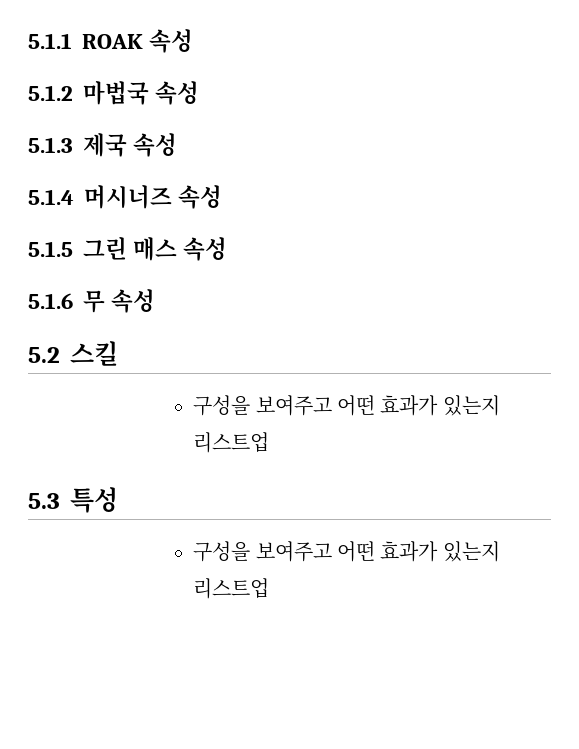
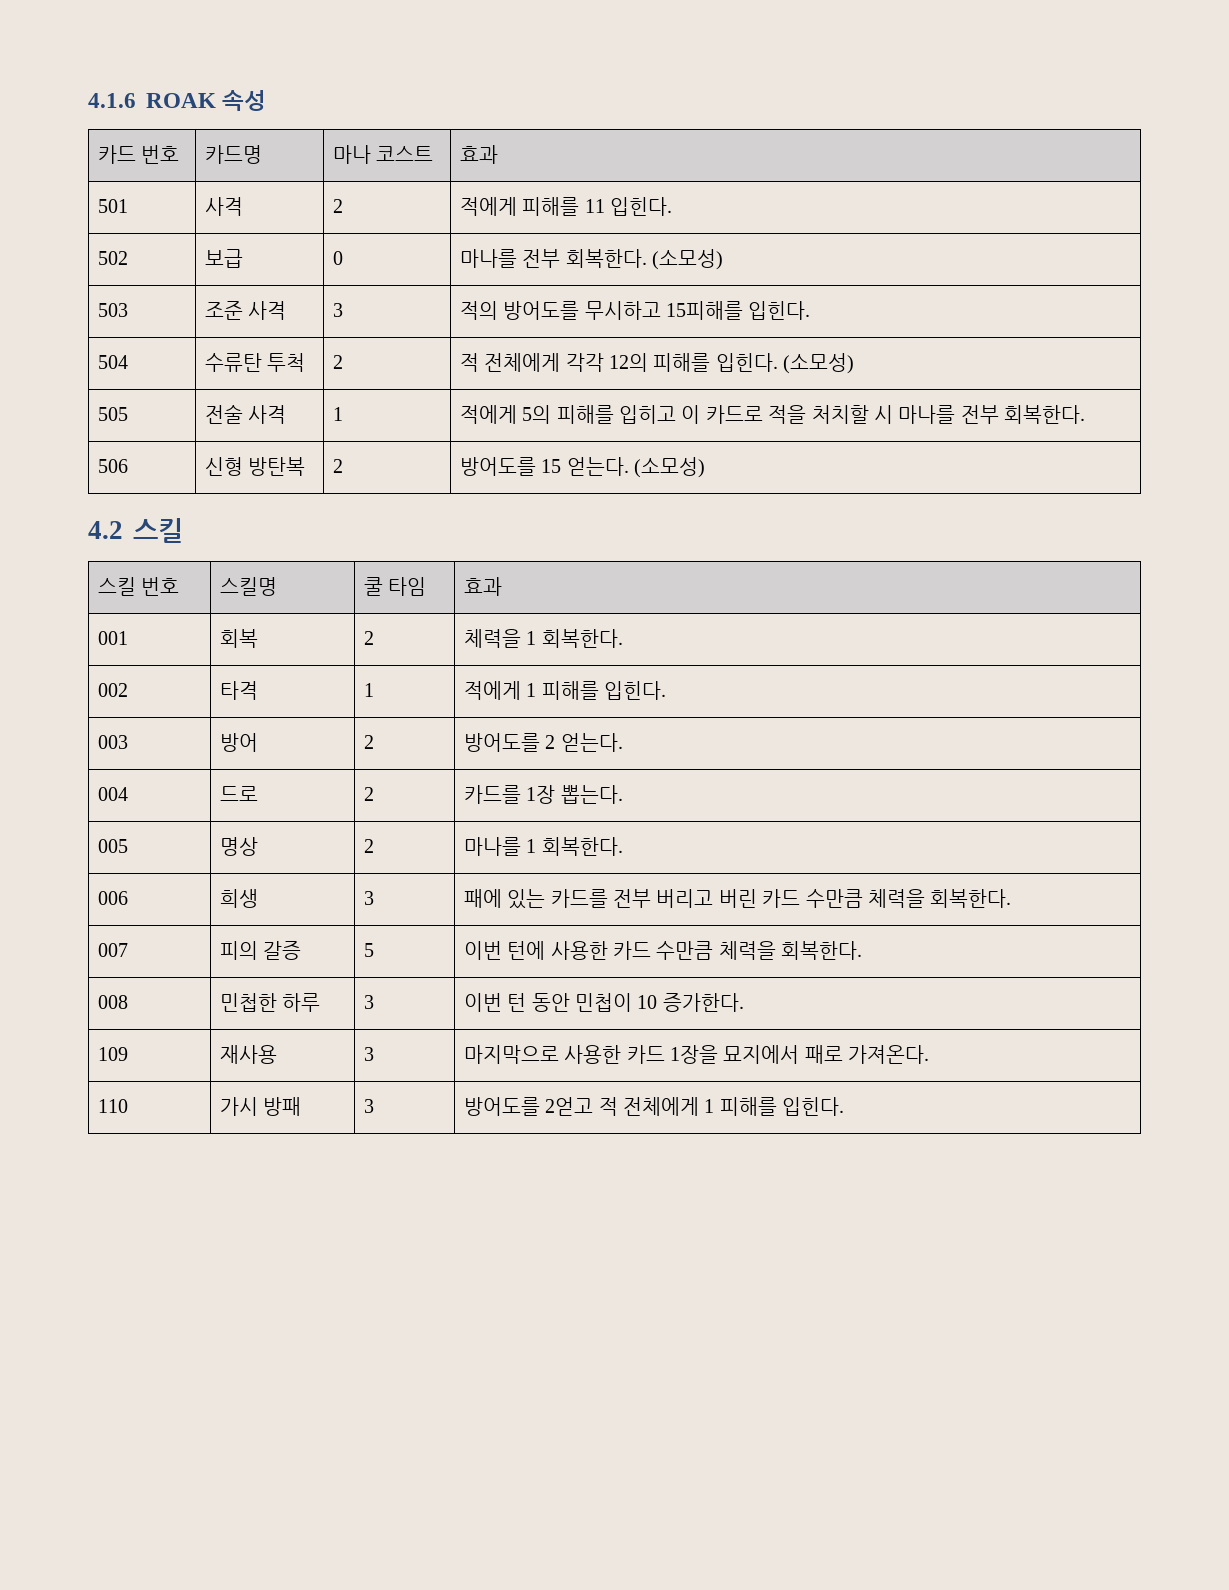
- 5.1.1 ROAK 속성
+ 4.1.6 ROAK 속성
- 5.1.2 마법국 속성
- 5.1.3 제국 속성
- 5.1.4 머시너즈 속성
- 5.1.5 그린 매스 속성
- 5.1.6 무 속성
- 5.2 스킬
- 구성을 보여주고 어떤 효과가 있는지 리스트업
- 5.3 특성
- 구성을 보여주고 어떤 효과가 있는지 리스트업
+ 카드 번호 | 카드명 | 마나 코스트 | 효과
+ 501 | 사격 | 2 | 적에게 피해를 11 입힌다.
+ 502 | 보급 | 0 | 마나를 전부 회복한다. (소모성)
+ 503 | 조준 사격 | 3 | 적의 방어도를 무시하고 15피해를 입힌다.
+ 504 | 수류탄 투척 | 2 | 적 전체에게 각각 12의 피해를 입힌다. (소모성)
+ 505 | 전술 사격 | 1 | 적에게 5의 피해를 입히고 이 카드로 적을 처치할 시 마나를 전부 회복한다.
+ 506 | 신형 방탄복 | 2 | 방어도를 15 얻는다. (소모성)
+ 4.2 스킬
+ 스킬 번호 | 스킬명 | 쿨 타임 | 효과
+ 001 | 회복 | 2 | 체력을 1 회복한다.
+ 002 | 타격 | 1 | 적에게 1 피해를 입힌다.
+ 003 | 방어 | 2 | 방어도를 2 얻는다.
+ 004 | 드로 | 2 | 카드를 1장 뽑는다.
+ 005 | 명상 | 2 | 마나를 1 회복한다.
+ 006 | 희생 | 3 | 패에 있는 카드를 전부 버리고 버린 카드 수만큼 체력을 회복한다.
+ 007 | 피의 갈증 | 5 | 이번 턴에 사용한 카드 수만큼 체력을 회복한다.
+ 008 | 민첩한 하루 | 3 | 이번 턴 동안 민첩이 10 증가한다.
+ 109 | 재사용 | 3 | 마지막으로 사용한 카드 1장을 묘지에서 패로 가져온다.
+ 110 | 가시 방패 | 3 | 방어도를 2얻고 적 전체에게 1 피해를 입힌다.

